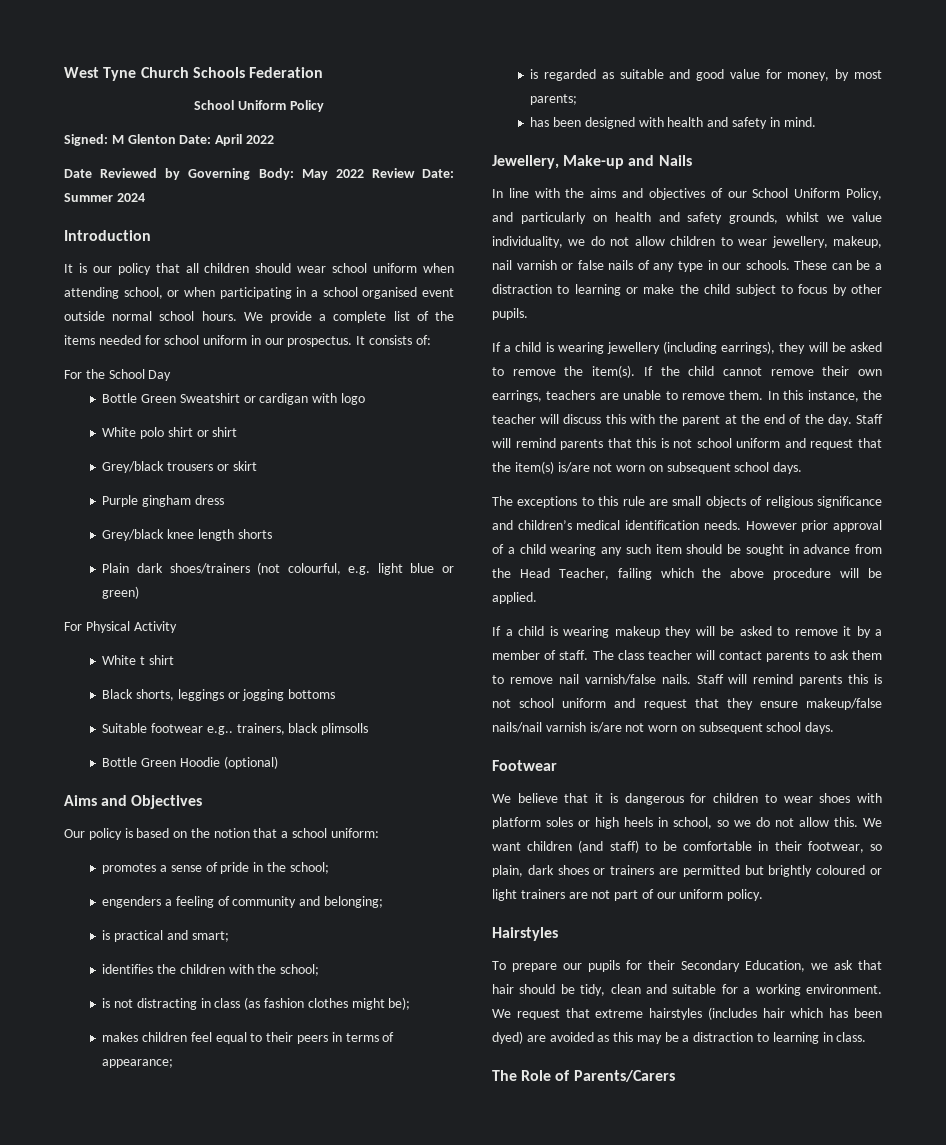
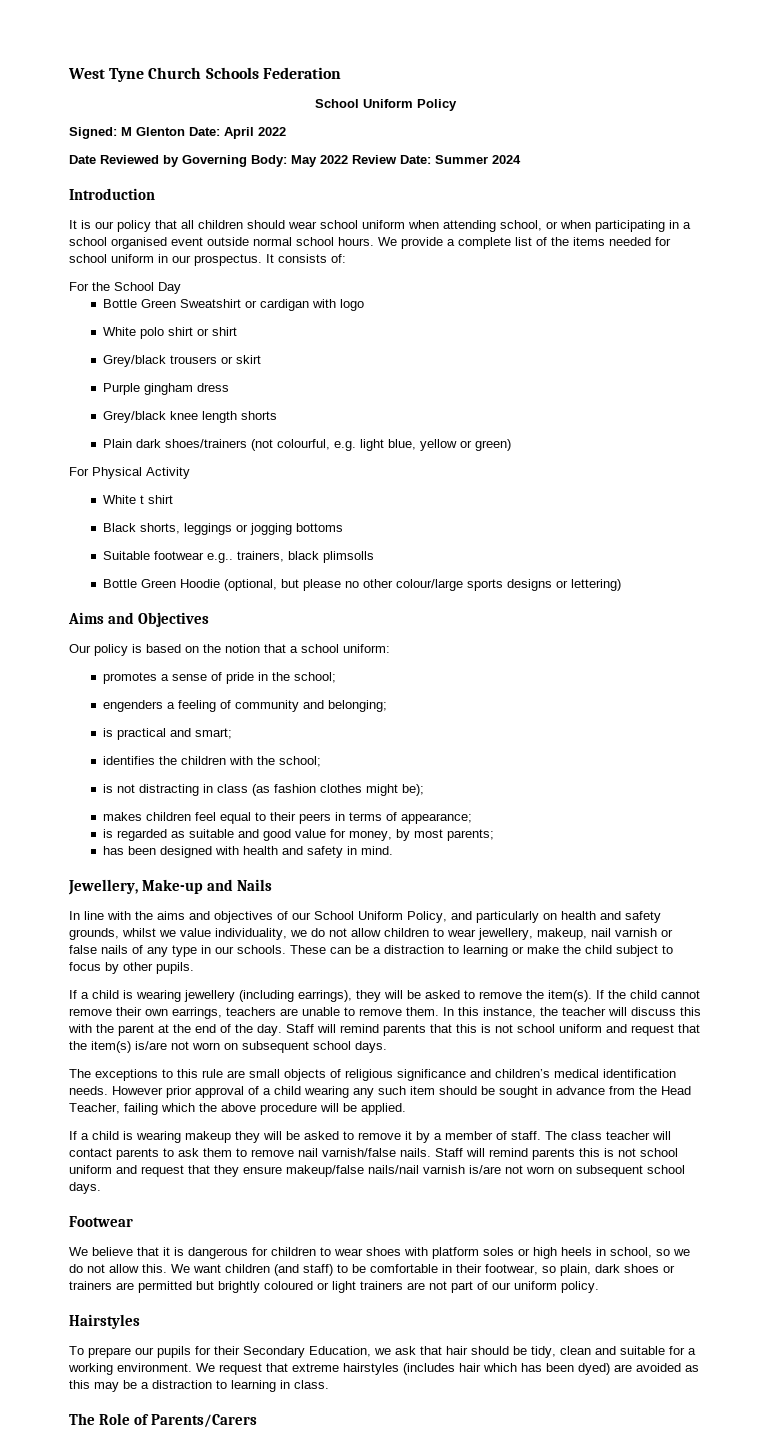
- Plain dark shoes/trainers (not colourful, e.g. light blue or green)
+ Plain dark shoes/trainers (not colourful, e.g. light blue, yellow or green)
- Bottle Green Hoodie (optional)
+ Bottle Green Hoodie (optional, but please no other colour/large sports designs or lettering)

